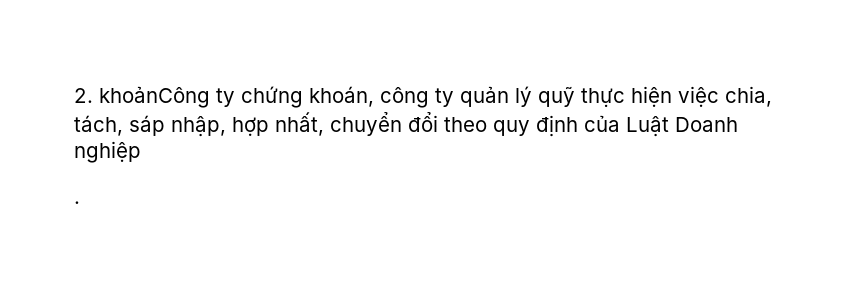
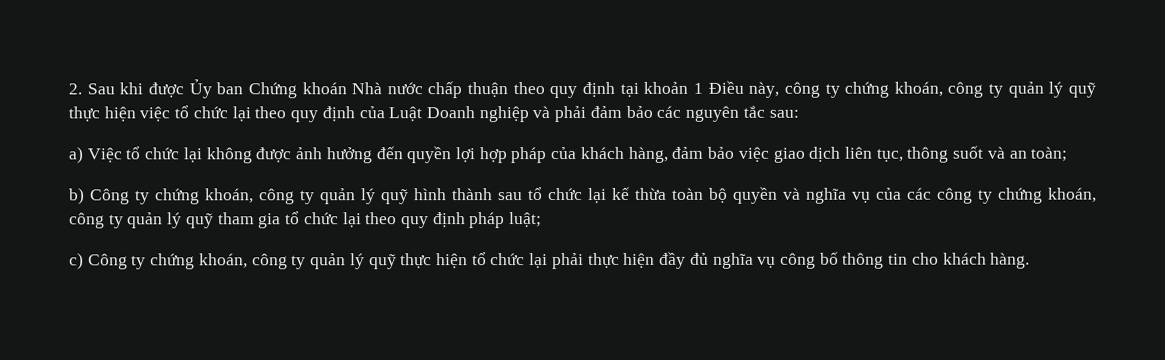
- 2. khoảnCông ty chứng khoán, công ty quản lý quỹ thực hiện việc chia, tách, sáp nhập, hợp nhất, chuyển đổi theo quy định của Luật Doanh nghiệp
- .
+ 2. Sau khi được Ủy ban Chứng khoán Nhà nước chấp thuận theo quy định tại khoản 1 Điều này, công ty chứng khoán, công ty quản lý quỹ thực hiện việc tổ chức lại theo quy định của Luật Doanh nghiệp và phải đảm bảo các nguyên tắc sau:
+ a) Việc tổ chức lại không được ảnh hưởng đến quyền lợi hợp pháp của khách hàng, đảm bảo việc giao dịch liên tục, thông suốt và an toàn;
+ b) Công ty chứng khoán, công ty quản lý quỹ hình thành sau tổ chức lại kế thừa toàn bộ quyền và nghĩa vụ của các công ty chứng khoán, công ty quản lý quỹ tham gia tổ chức lại theo quy định pháp luật;
+ c) Công ty chứng khoán, công ty quản lý quỹ thực hiện tổ chức lại phải thực hiện đầy đủ nghĩa vụ công bố thông tin cho khách hàng.

